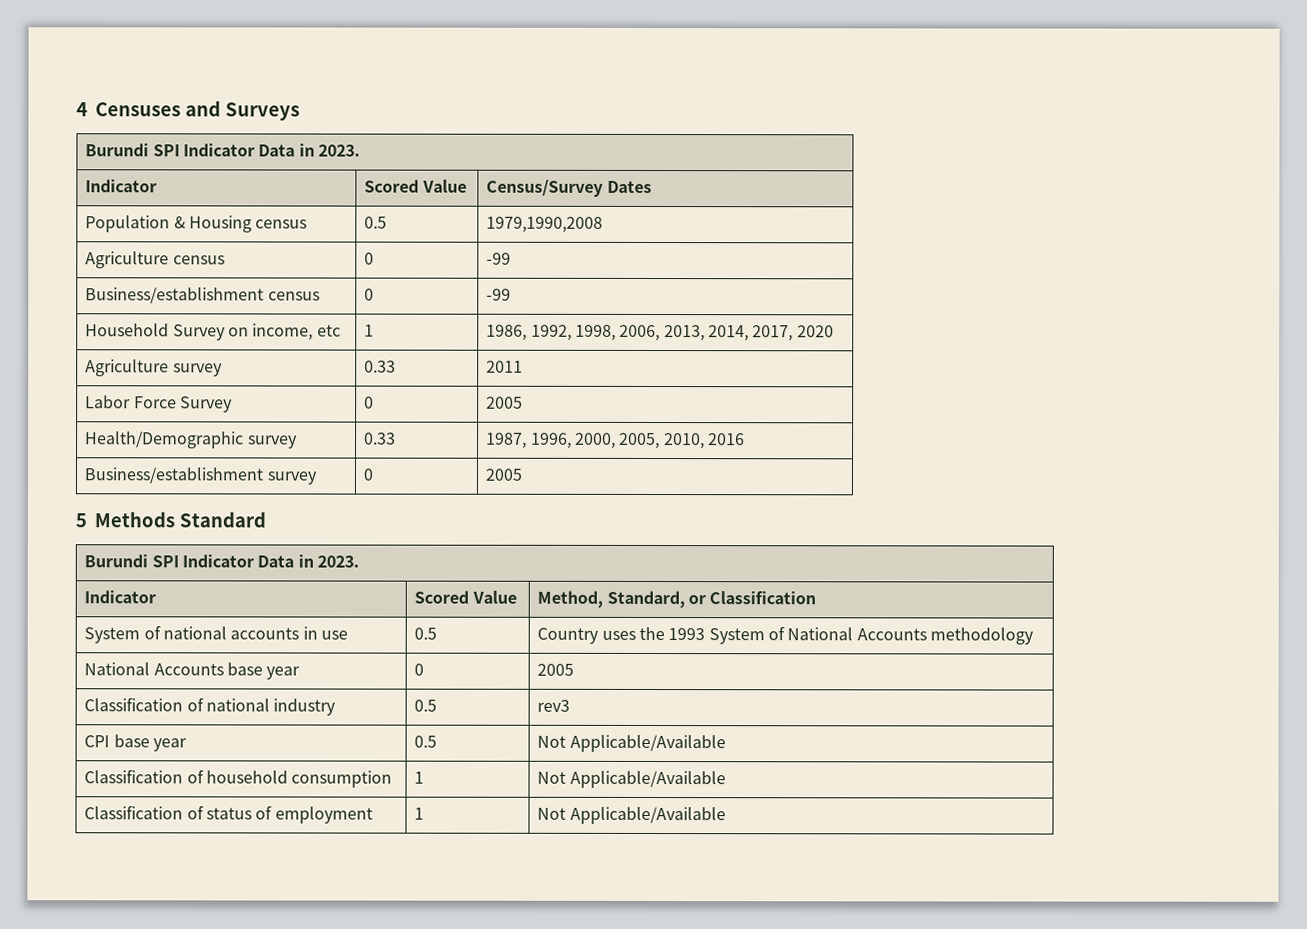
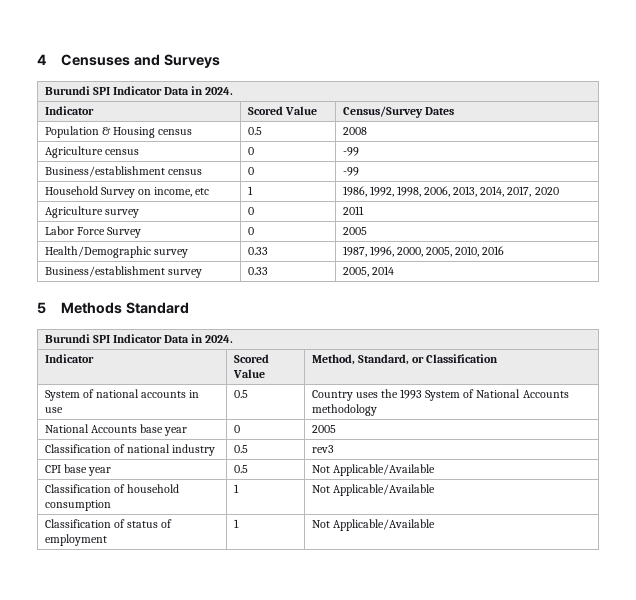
  4 Censuses and Surveys
- Burundi SPI Indicator Data in 2023.
+ Burundi SPI Indicator Data in 2024.
- Population & Housing census | 0.5 | 1979,1990,2008
+ Population & Housing census | 0.5 | 2008
- Agriculture survey | 0.33 | 2011
+ Agriculture survey | 0 | 2011
- Business/establishment survey | 0 | 2005
+ Business/establishment survey | 0.33 | 2005, 2014
  5 Methods Standard
- Burundi SPI Indicator Data in 2023.
+ Burundi SPI Indicator Data in 2024.

